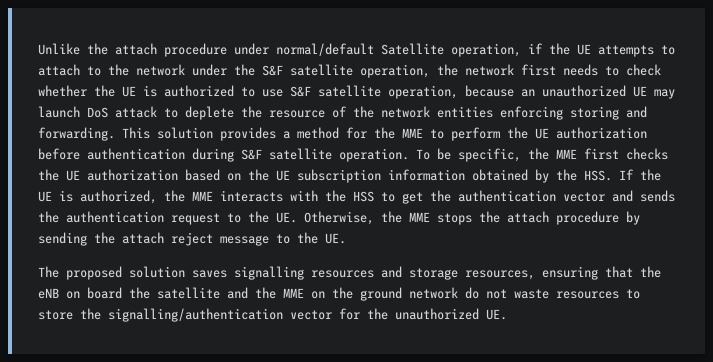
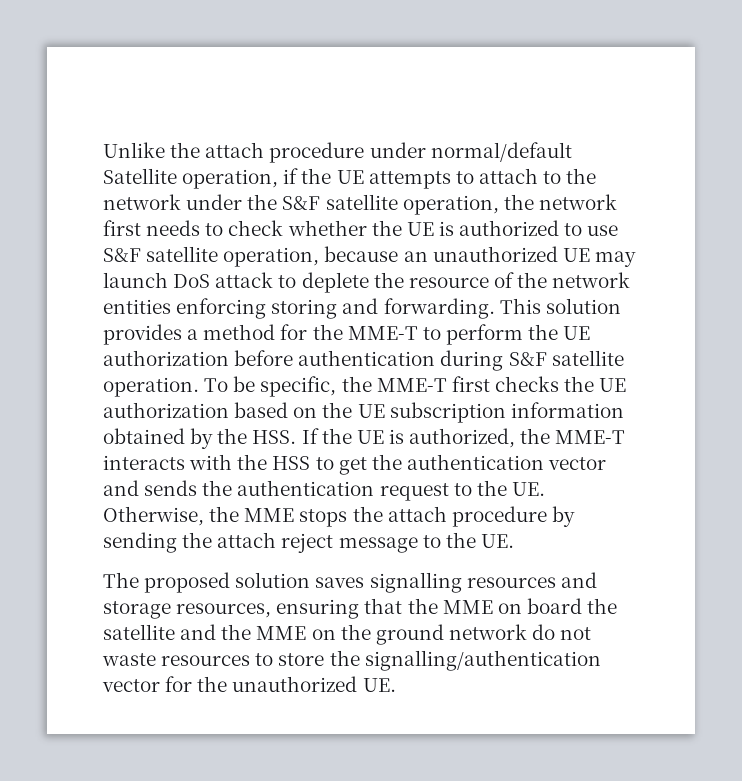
- This solution provides a method for the MME to perform the UE authorization before authentication during S&F satellite operation.
+ This solution provides a method for the MME-T to perform the UE authorization before authentication during S&F satellite operation.
- To be specific, the MME first checks the UE authorization based on the UE subscription information obtained by the HSS. If the UE is authorized, the MME interacts with the HSS to get the authentication vector and sends the authentication request to the UE. Otherwise, the MME stops the attach procedure by sending the attach reject message to the UE.
+ To be specific, the MME-T first checks the UE authorization based on the UE subscription information obtained by the HSS. If the UE is authorized, the MME-T interacts with the HSS to get the authentication vector and sends the authentication request to the UE. Otherwise, the MME stops the attach procedure by sending the attach reject message to the UE.
- The proposed solution saves signalling resources and storage resources, ensuring that the eNB on board the satellite and the MME on the ground network do not waste resources to store the signalling/authentication vector for the unauthorized UE.
+ The proposed solution saves signalling resources and storage resources, ensuring that the MME on board the satellite and the MME on the ground network do not waste resources to store the signalling/authentication vector for the unauthorized UE.

